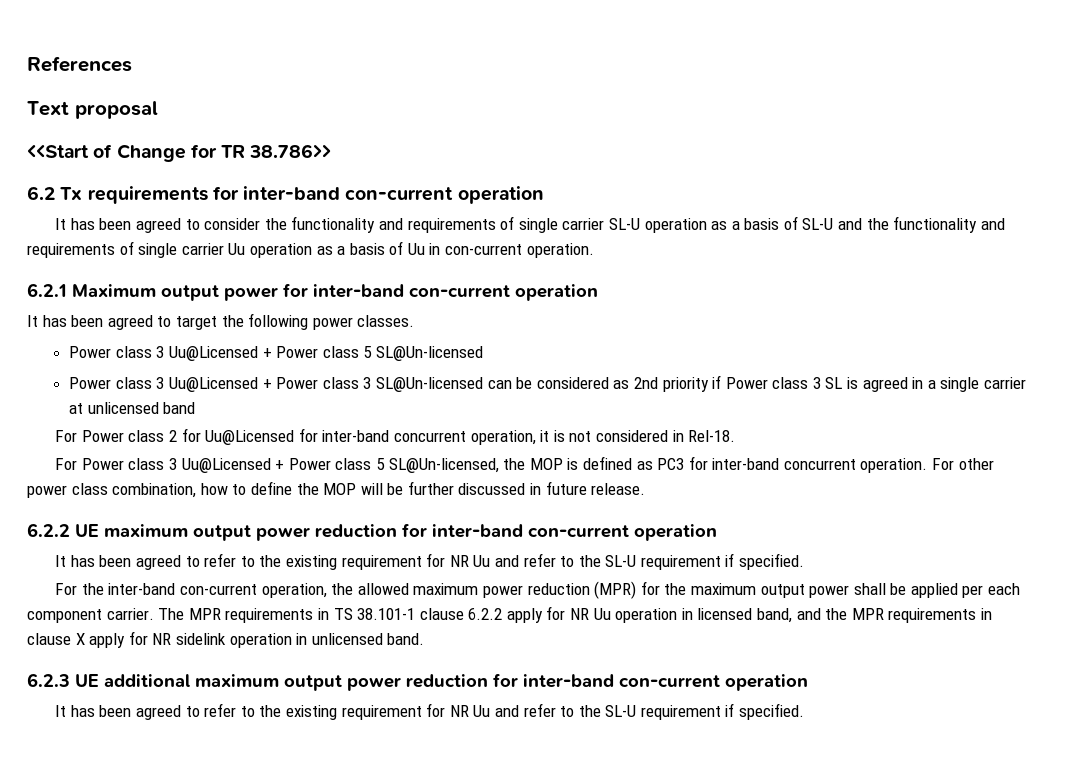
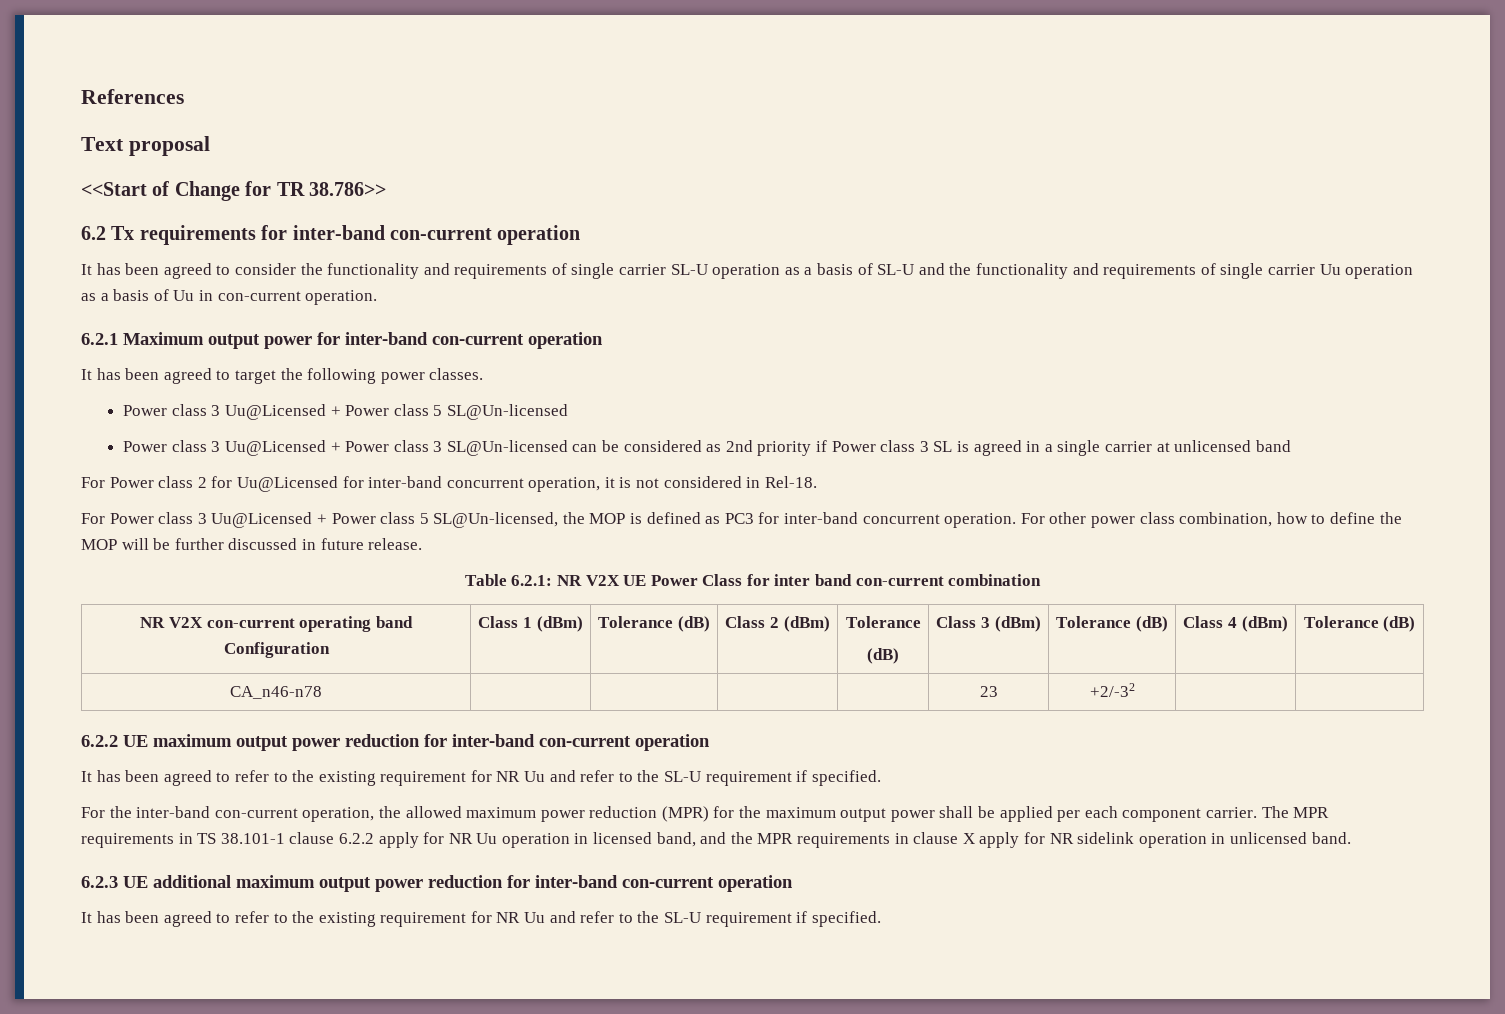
+ Table 6.2.1: NR V2X UE Power Class for inter band con-current combination
+ NR V2X con-current operating band Configuration | Class 1 (dBm) | Tolerance (dB) | Class 2 (dBm) | Tolerance
+ (dB) | Class 3 (dBm) | Tolerance (dB) | Class 4 (dBm) | Tolerance (dB)
+ CA_n46-n78 | | | | | 23 | +2/-32 | |

